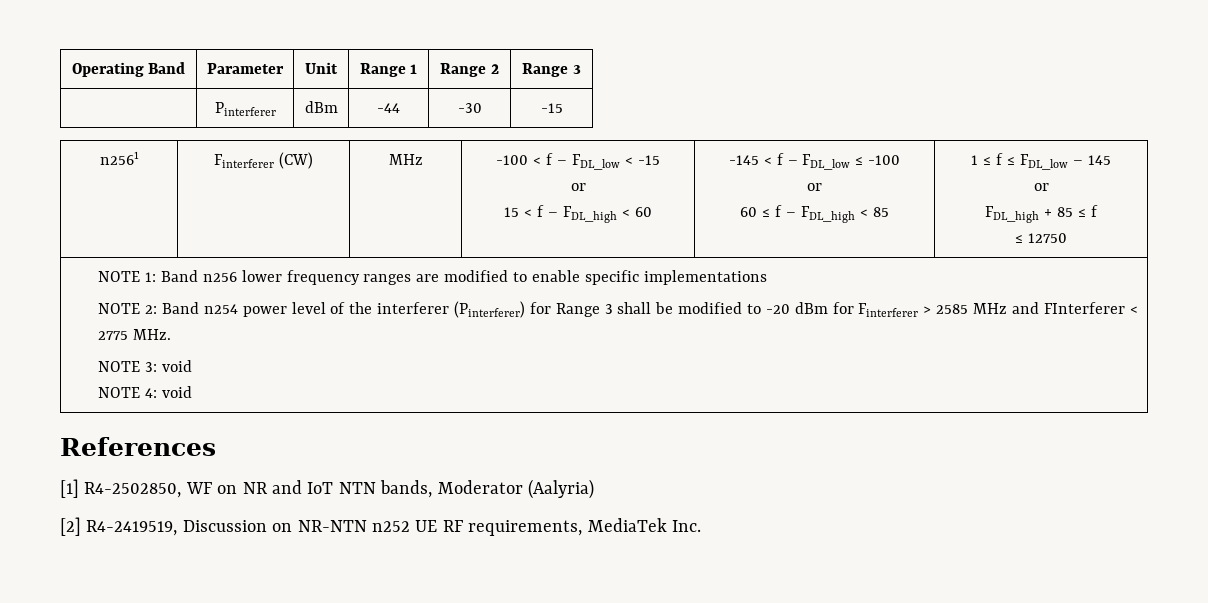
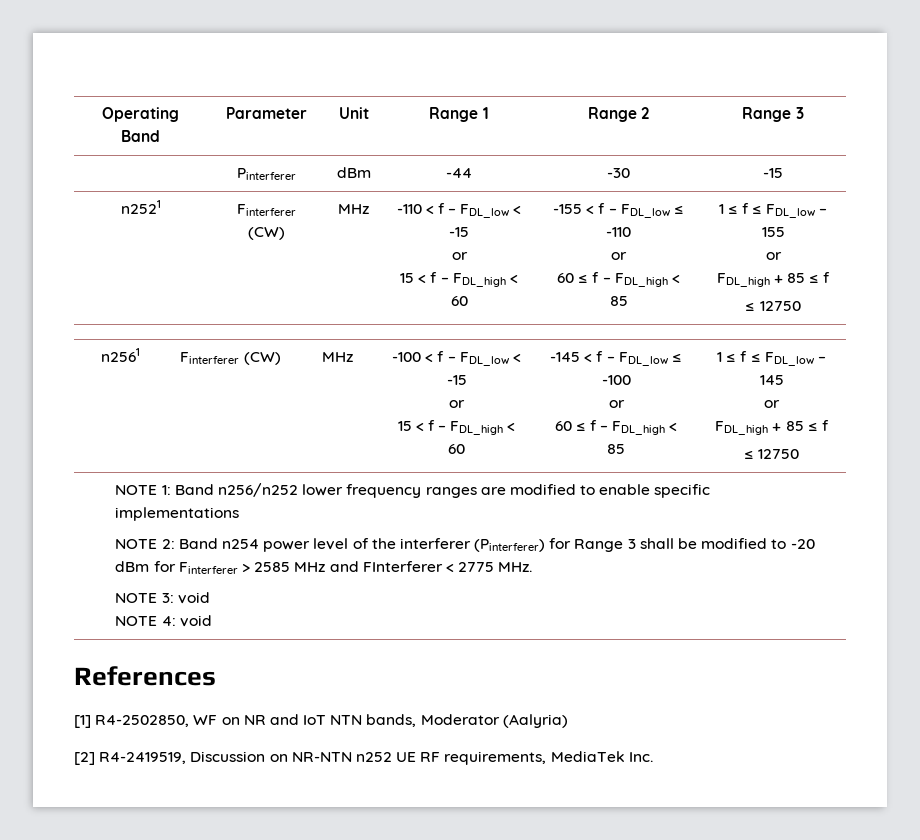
+ n2521 | Finterferer (CW) | MHz | -110 < f – FDL_low < -15
+ or
+ 15 < f – FDL_high < 60 | -155 < f – FDL_low ≤ -110
+ or
+ 60 ≤ f – FDL_high < 85 | 1 ≤ f ≤ FDL_low – 155
+ or
+ FDL_high + 85 ≤ f
+ ≤ 12750
- NOTE 1: Band n256 lower frequency ranges are modified to enable specific implementations
+ NOTE 1: Band n256/n252 lower frequency ranges are modified to enable specific implementations

